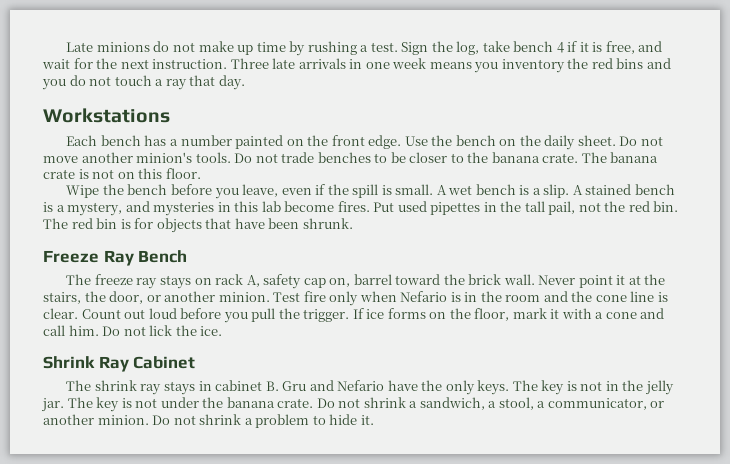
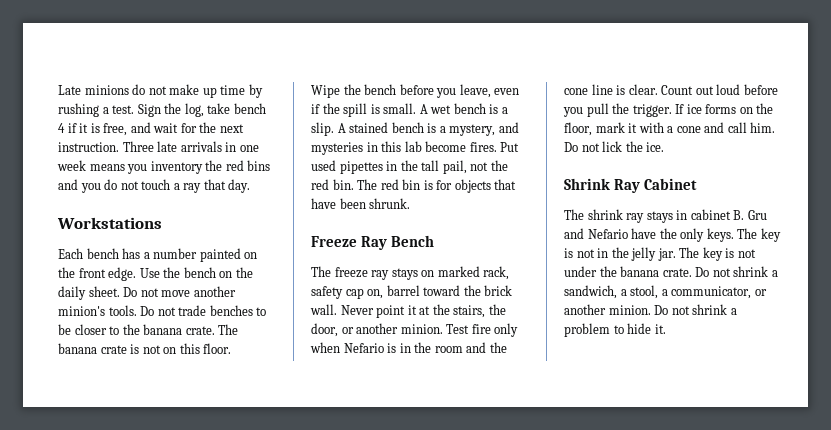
- The freeze ray stays on rack A, safety cap on, barrel toward the brick wall.
+ The freeze ray stays on marked rack, safety cap on, barrel toward the brick wall.

